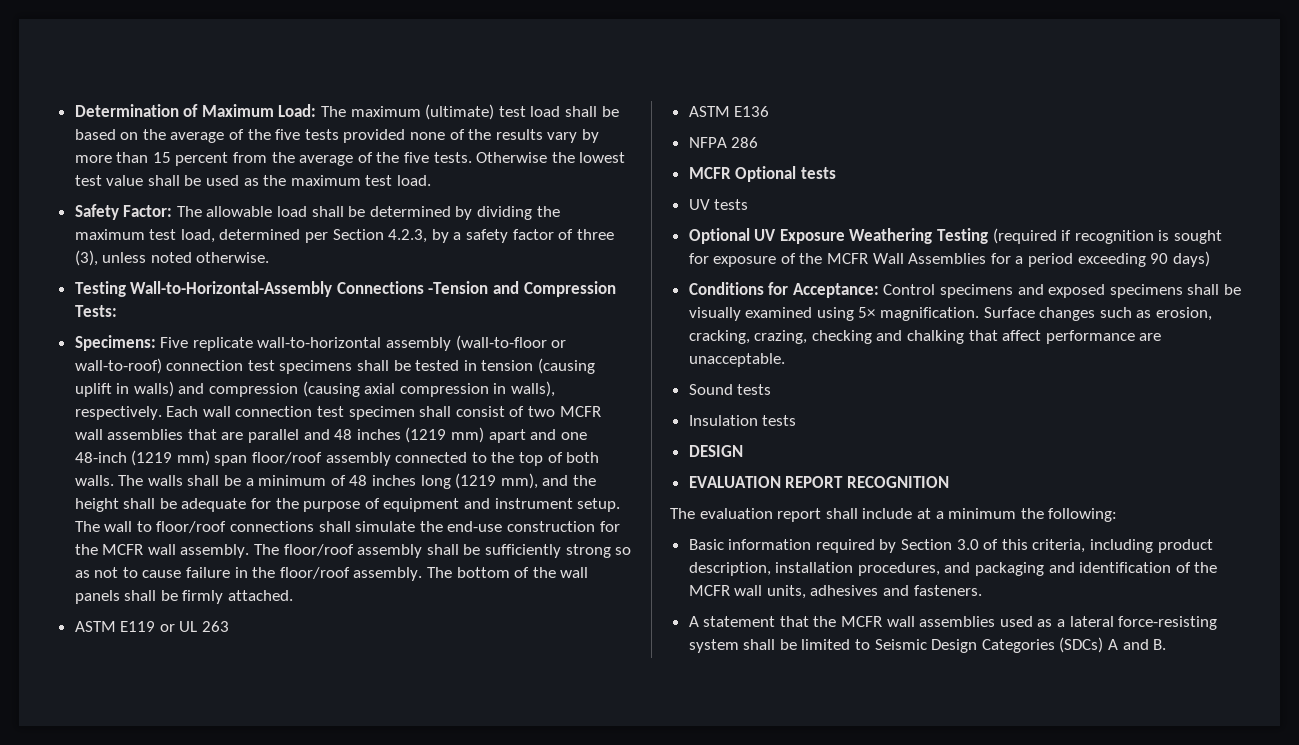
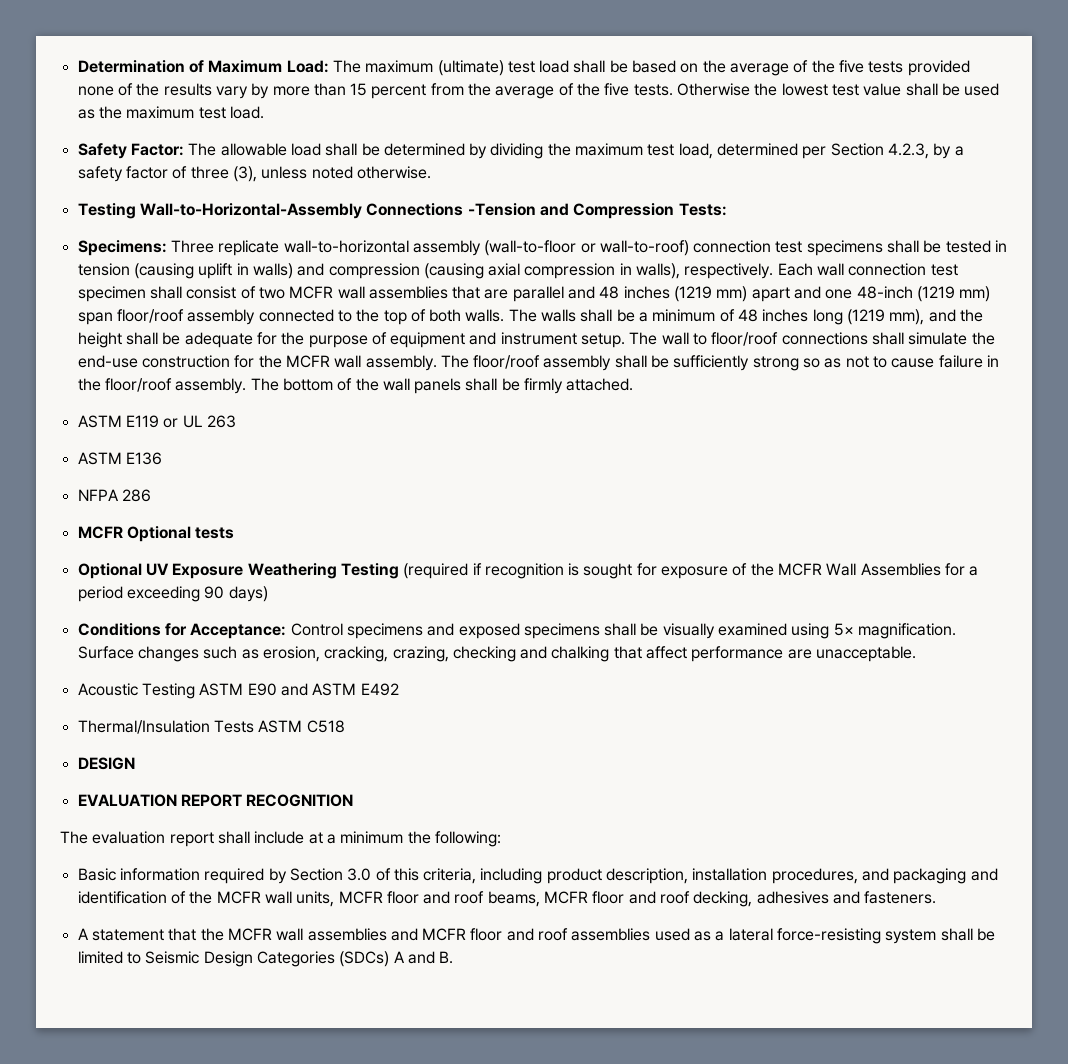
- Specimens: Five replicate wall-to-horizontal assembly (wall-to-floor or wall-to-roof) connection test specimens shall be tested in tension (causing uplift in walls) and compression (causing axial compression in walls), respectively.
+ Specimens: Three replicate wall-to-horizontal assembly (wall-to-floor or wall-to-roof) connection test specimens shall be tested in tension (causing uplift in walls) and compression (causing axial compression in walls), respectively.
- UV tests
- Sound tests
- Insulation tests
+ Acoustic Testing ASTM E90 and ASTM E492
+ Thermal/Insulation Tests ASTM C518
- Basic information required by Section 3.0 of this criteria, including product description, installation procedures, and packaging and identification of the MCFR wall units, adhesives and fasteners.
+ Basic information required by Section 3.0 of this criteria, including product description, installation procedures, and packaging and identification of the MCFR wall units, MCFR floor and roof beams, MCFR floor and roof decking, adhesives and fasteners.
- A statement that the MCFR wall assemblies used as a lateral force-resisting system shall be limited to Seismic Design Categories (SDCs) A and B.
+ A statement that the MCFR wall assemblies and MCFR floor and roof assemblies used as a lateral force-resisting system shall be limited to Seismic Design Categories (SDCs) A and B.

